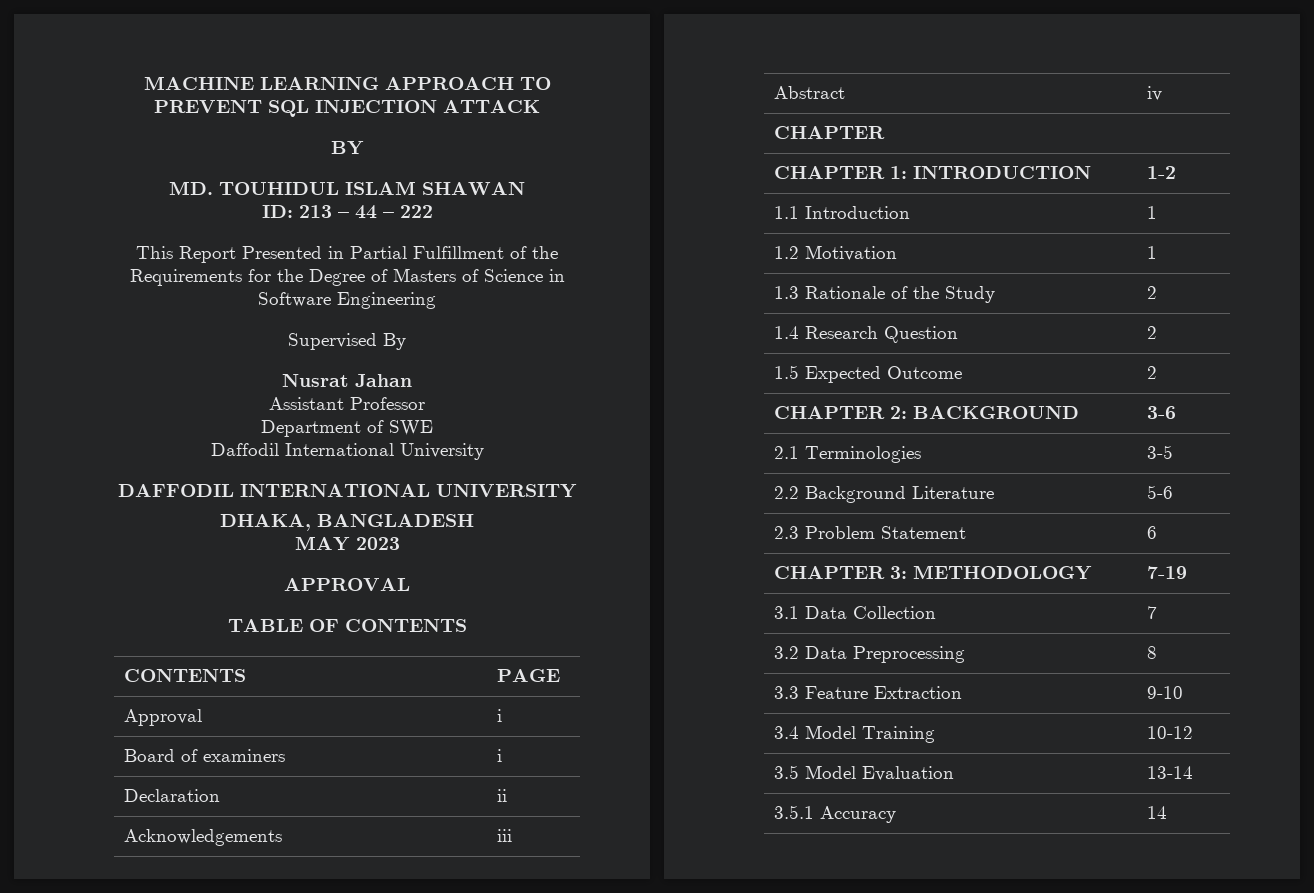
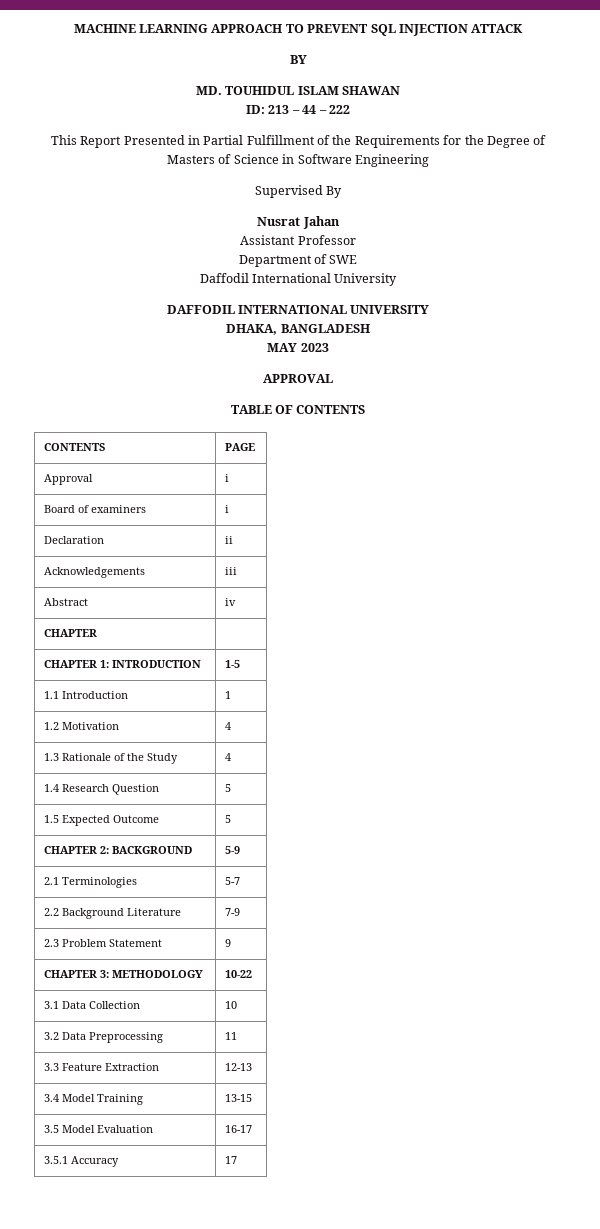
- CHAPTER 1: INTRODUCTION | 1-2
+ CHAPTER 1: INTRODUCTION | 1-5
- 1.2 Motivation | 1
+ 1.2 Motivation | 4
- 1.3 Rationale of the Study | 2
+ 1.3 Rationale of the Study | 4
- 1.4 Research Question | 2
+ 1.4 Research Question | 5
- 1.5 Expected Outcome | 2
+ 1.5 Expected Outcome | 5
- CHAPTER 2: BACKGROUND | 3-6
+ CHAPTER 2: BACKGROUND | 5-9
- 2.1 Terminologies | 3-5
+ 2.1 Terminologies | 5-7
- 2.2 Background Literature | 5-6
+ 2.2 Background Literature | 7-9
- 2.3 Problem Statement | 6
+ 2.3 Problem Statement | 9
- CHAPTER 3: METHODOLOGY | 7-19
+ CHAPTER 3: METHODOLOGY | 10-22
- 3.1 Data Collection | 7
+ 3.1 Data Collection | 10
- 3.2 Data Preprocessing | 8
+ 3.2 Data Preprocessing | 11
- 3.3 Feature Extraction | 9-10
+ 3.3 Feature Extraction | 12-13
- 3.4 Model Training | 10-12
+ 3.4 Model Training | 13-15
- 3.5 Model Evaluation | 13-14
+ 3.5 Model Evaluation | 16-17
- 3.5.1 Accuracy | 14
+ 3.5.1 Accuracy | 17

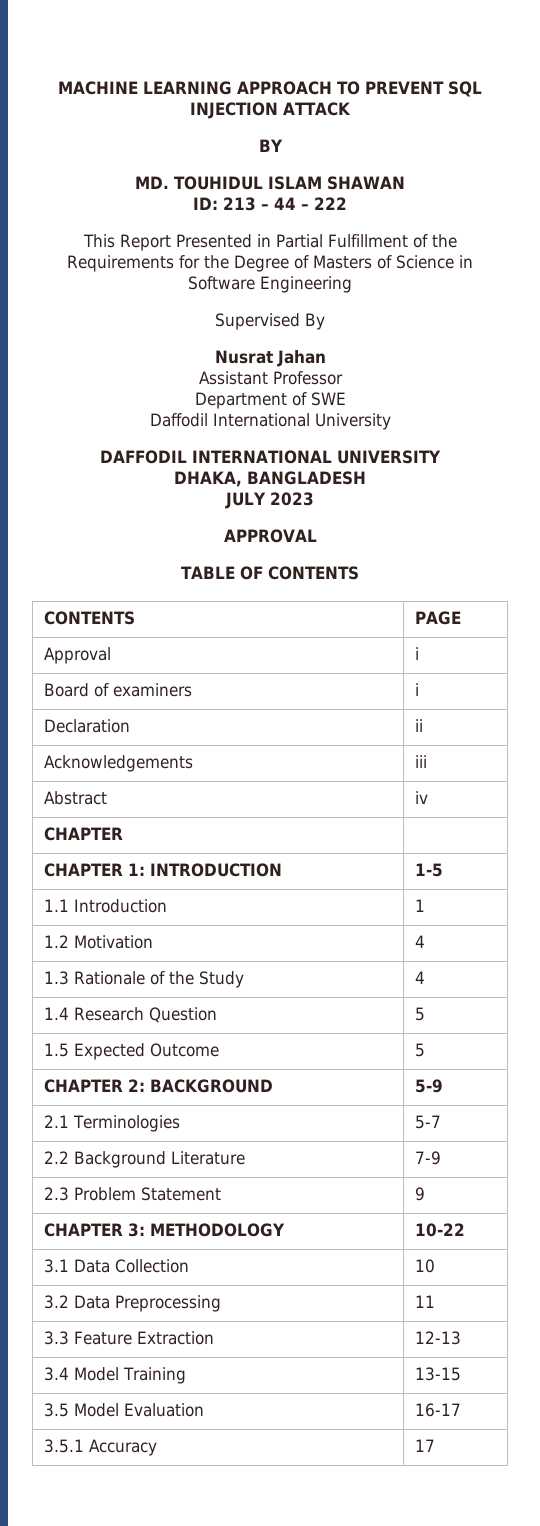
- MAY 2023
+ JULY 2023

